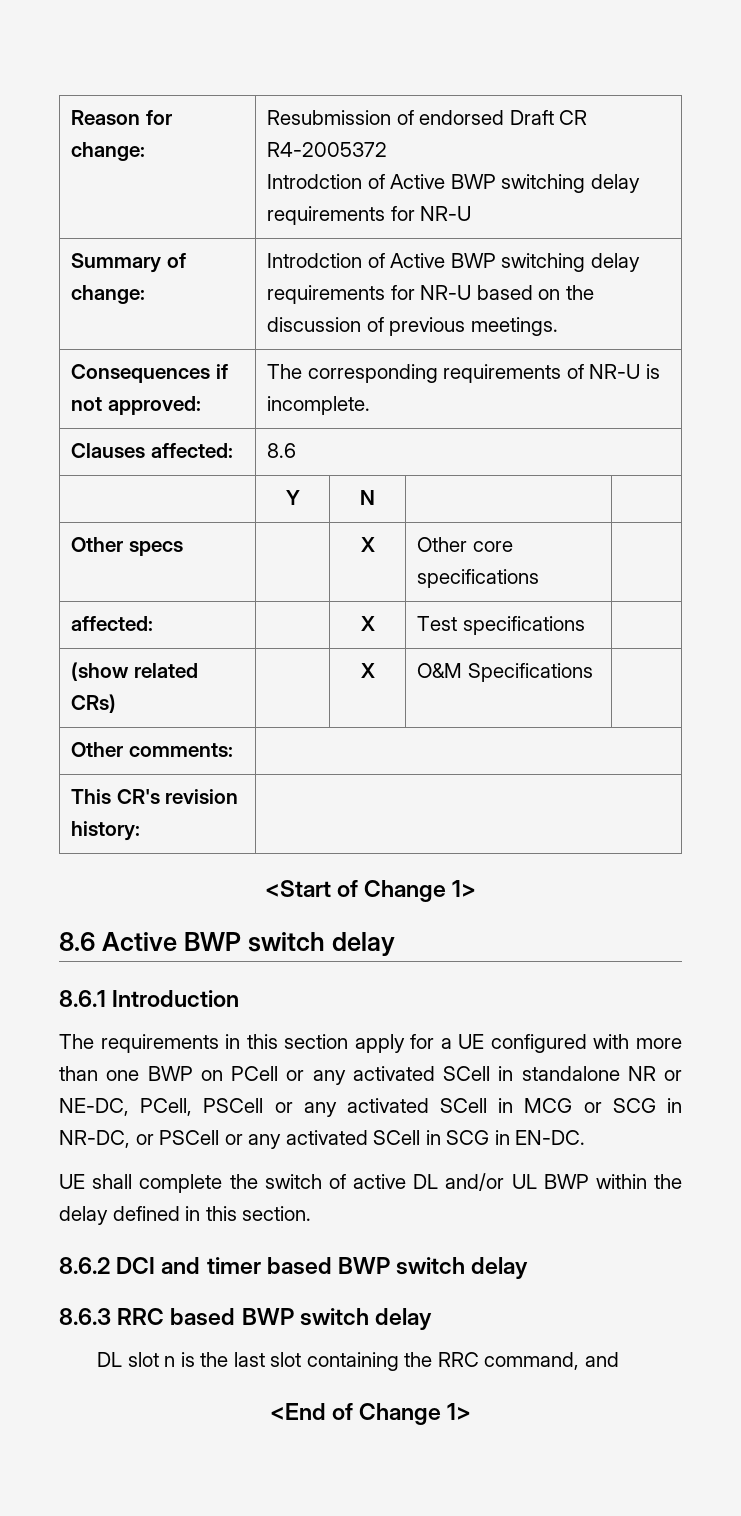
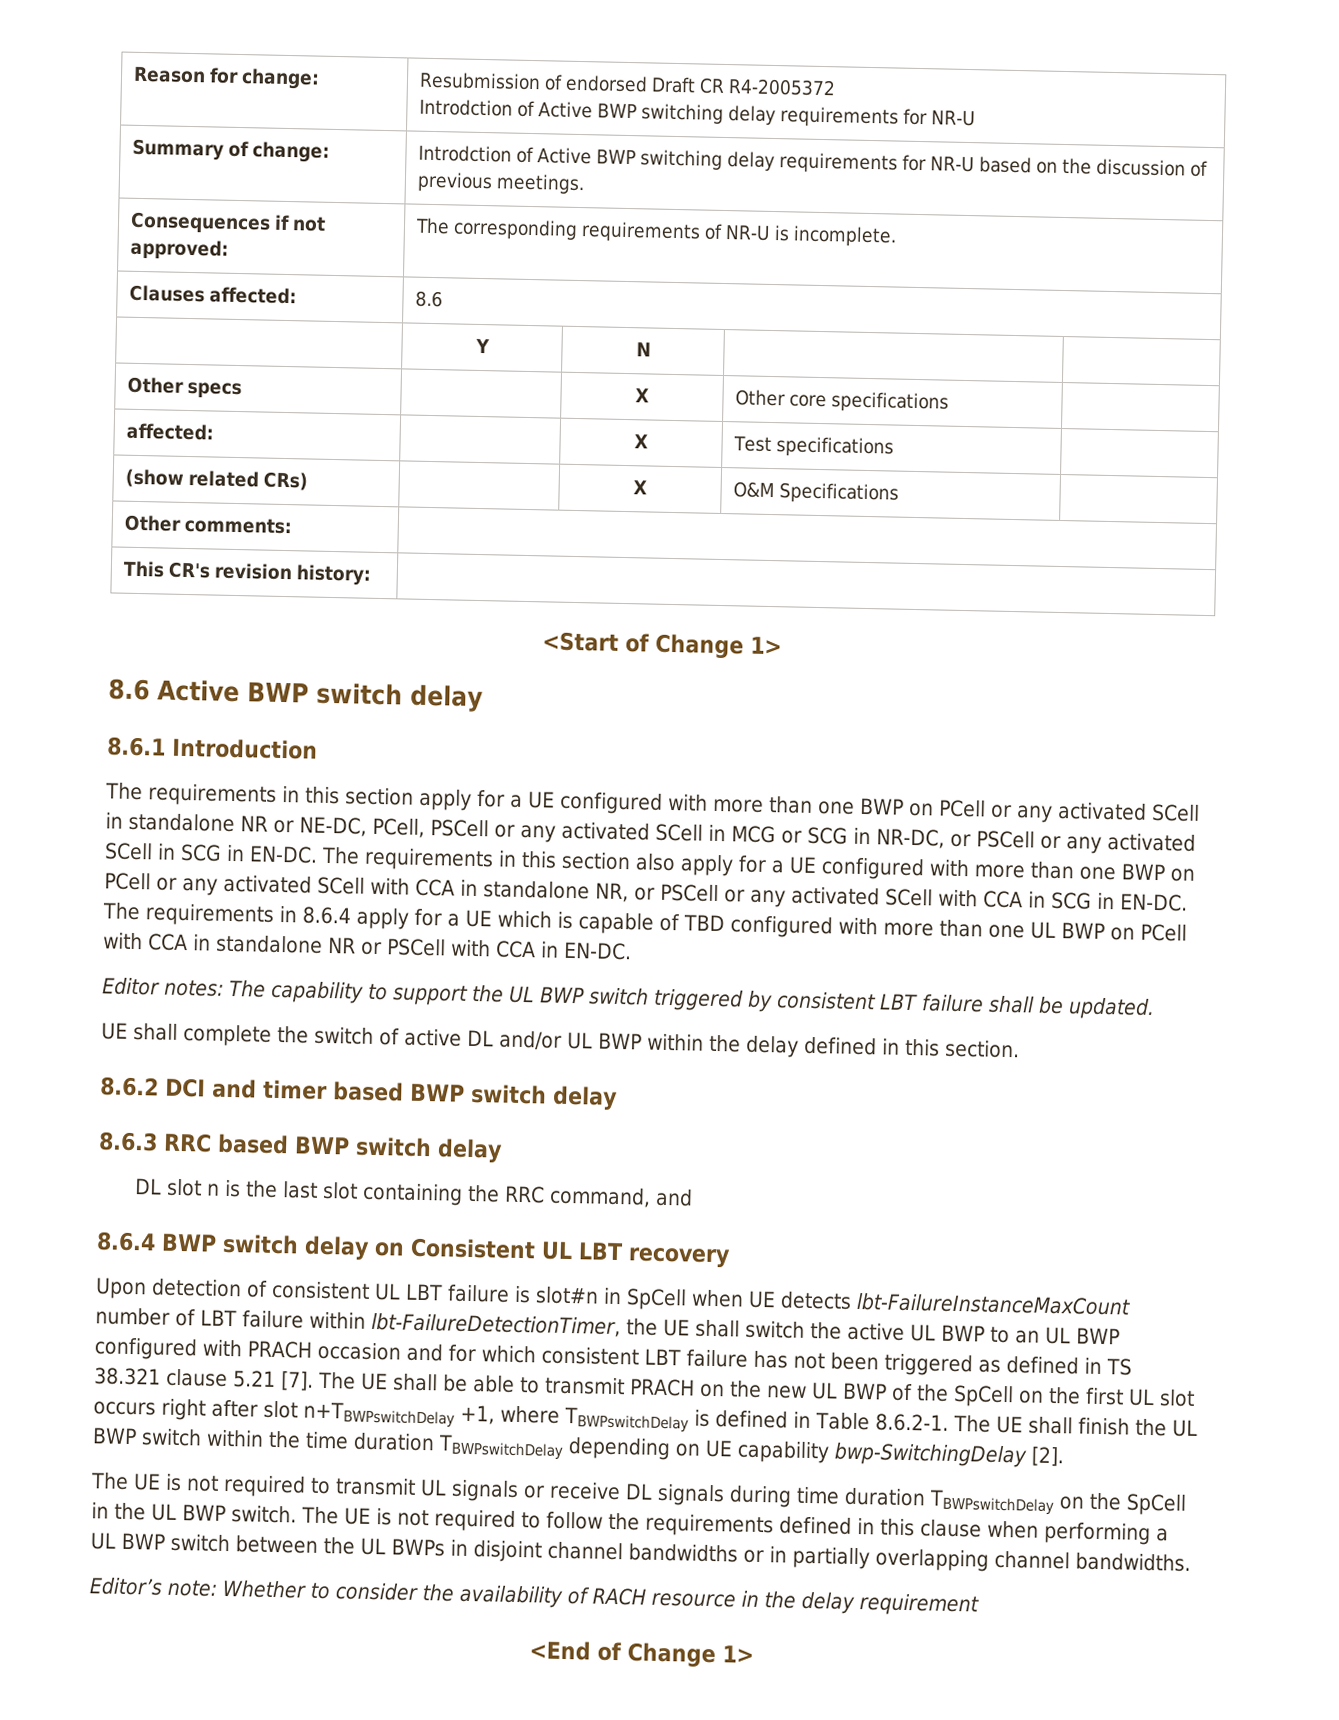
+ The requirements in this section also apply for a UE configured with more than one BWP on PCell or any activated SCell with CCA in standalone NR, or PSCell or any activated SCell with CCA in SCG in EN-DC. The requirements in 8.6.4 apply for a UE which is capable of TBD configured with more than one UL BWP on PCell with CCA in standalone NR or PSCell with CCA in EN-DC.
+ Editor notes: The capability to support the UL BWP switch triggered by consistent LBT failure shall be updated.
+ 8.6.4 BWP switch delay on Consistent UL LBT recovery
+ Upon detection of consistent UL LBT failure is slot#n in SpCell when UE detects lbt-FailureInstanceMaxCount number of LBT failure within lbt-FailureDetectionTimer, the UE shall switch the active UL BWP to an UL BWP configured with PRACH occasion and for which consistent LBT failure has not been triggered as defined in TS 38.321 clause 5.21 [7]. The UE shall be able to transmit PRACH on the new UL BWP of the SpCell on the first UL slot occurs right after slot n+TBWPswitchDelay +1, where TBWPswitchDelay is defined in Table 8.6.2-1. The UE shall finish the UL BWP switch within the time duration TBWPswitchDelay depending on UE capability bwp-SwitchingDelay [2].
+ The UE is not required to transmit UL signals or receive DL signals during time duration TBWPswitchDelay on the SpCell in the UL BWP switch. The UE is not required to follow the requirements defined in this clause when performing a UL BWP switch between the UL BWPs in disjoint channel bandwidths or in partially overlapping channel bandwidths.
+ Editor’s note: Whether to consider the availability of RACH resource in the delay requirement

